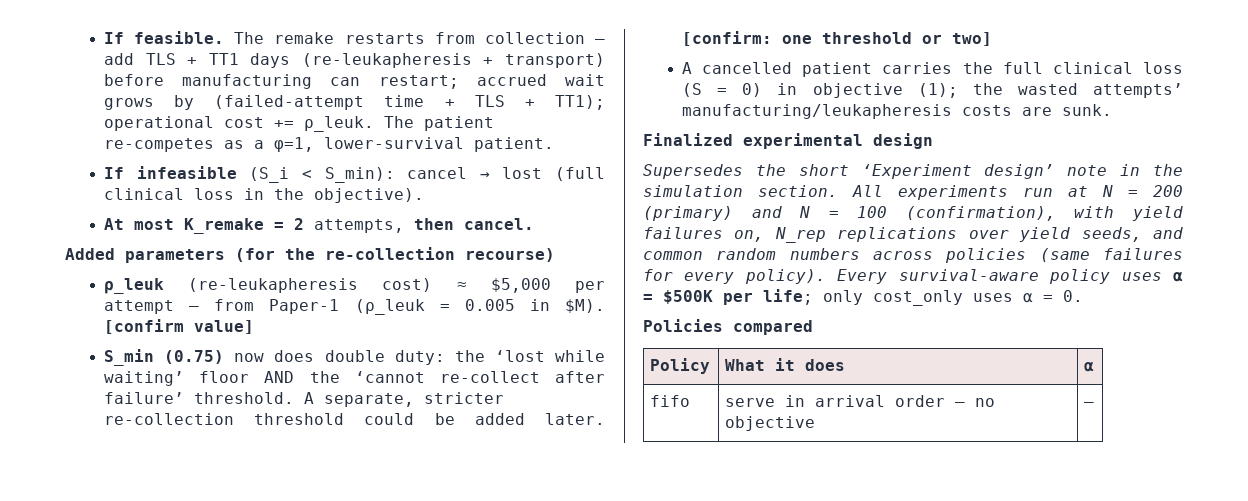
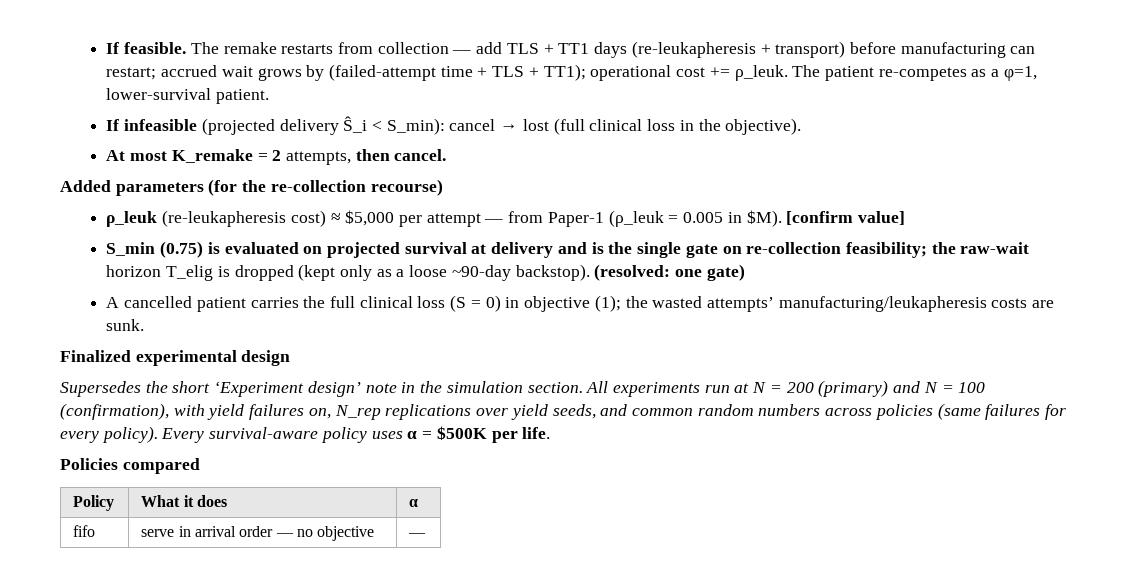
- If infeasible (S_i < S_min): cancel → lost (full clinical loss in the objective).
+ If infeasible (projected delivery Ŝ_i < S_min): cancel → lost (full clinical loss in the objective).
- S_min (0.75) now does double duty: the ‘lost while waiting’ floor AND the ‘cannot re-collect after failure’ threshold. A separate, stricter re-collection threshold could be added later. [confirm: one threshold or two]
+ S_min (0.75) is evaluated on projected survival at delivery and is the single gate on re-collection feasibility; the raw-wait horizon T_elig is dropped (kept only as a loose ~90-day backstop). (resolved: one gate)
- Every survival-aware policy uses α = $500K per life; only cost_only uses α = 0.
+ Every survival-aware policy uses α = $500K per life.

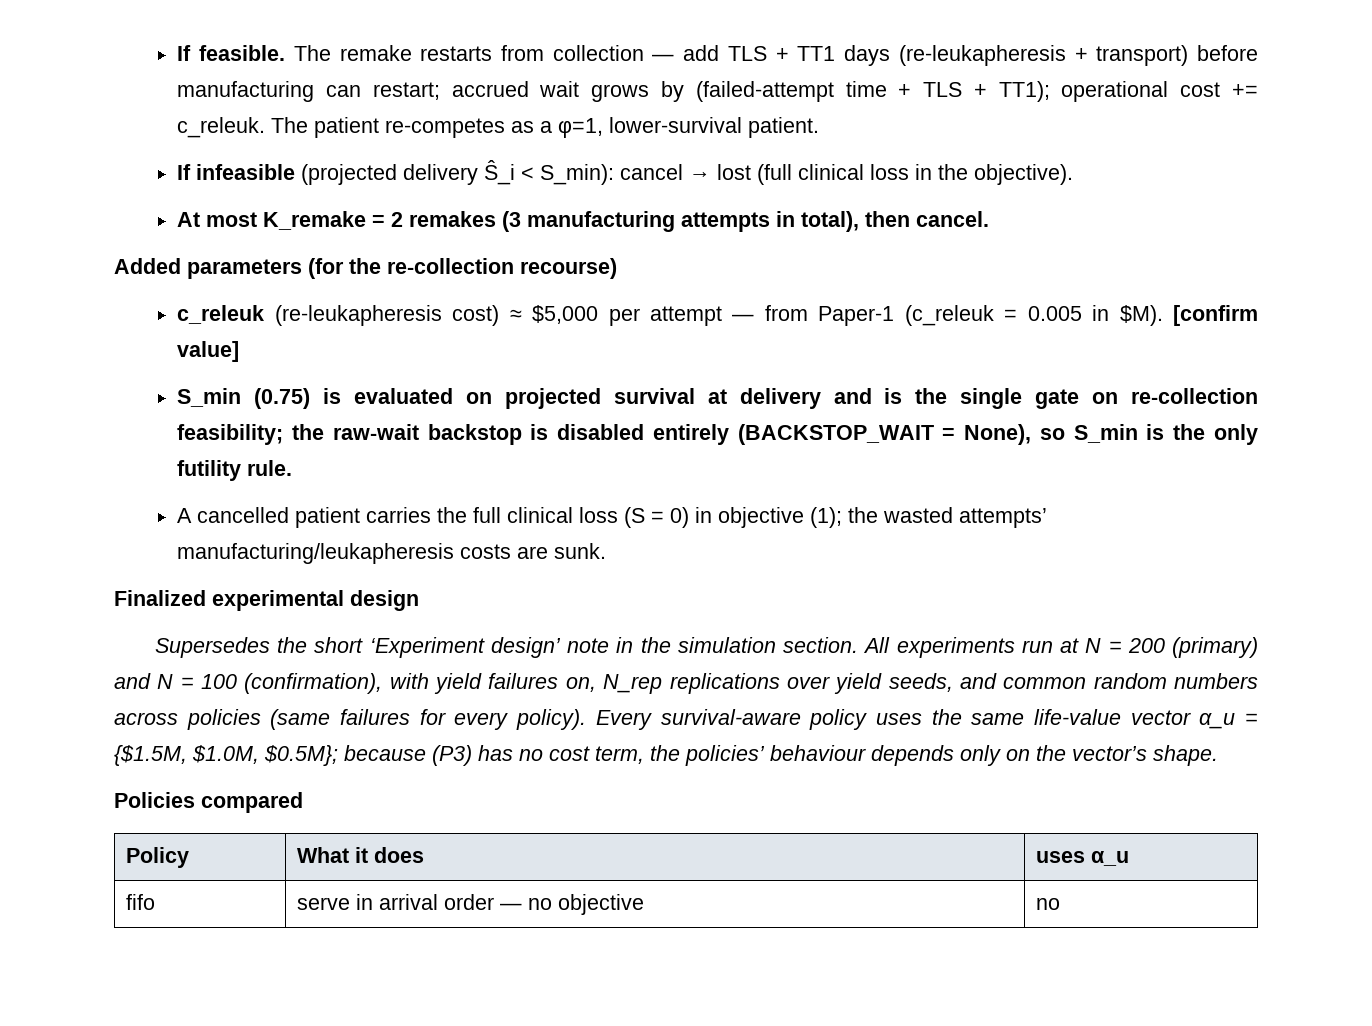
- The remake restarts from collection — add TLS + TT1 days (re-leukapheresis + transport) before manufacturing can restart; accrued wait grows by (failed-attempt time + TLS + TT1); operational cost += ρ_leuk.
+ The remake restarts from collection — add TLS + TT1 days (re-leukapheresis + transport) before manufacturing can restart; accrued wait grows by (failed-attempt time + TLS + TT1); operational cost += c_releuk.
- At most K_remake = 2 attempts, then cancel.
+ At most K_remake = 2 remakes (3 manufacturing attempts in total), then cancel.
- ρ_leuk (re-leukapheresis cost) ≈ $5,000 per attempt — from Paper-1 (ρ_leuk = 0.005 in $M).
+ c_releuk (re-leukapheresis cost) ≈ $5,000 per attempt — from Paper-1 (c_releuk = 0.005 in $M).
- S_min (0.75) is evaluated on projected survival at delivery and is the single gate on re-collection feasibility; the raw-wait horizon T_elig is dropped (kept only as a loose ~90-day backstop). (resolved: one gate)
+ S_min (0.75) is evaluated on projected survival at delivery and is the single gate on re-collection feasibility; the raw-wait backstop is disabled entirely (BACKSTOP_WAIT = None), so S_min is the only futility rule.
- Every survival-aware policy uses α = $500K per life.
+ Every survival-aware policy uses the same life-value vector α_u = {$1.5M, $1.0M, $0.5M}; because (P3) has no cost term, the policies’ behaviour depends only on the vector’s shape.
- Policy | What it does | α
+ Policy | What it does | uses α_u
- fifo | serve in arrival order — no objective | —
+ fifo | serve in arrival order — no objective | no

